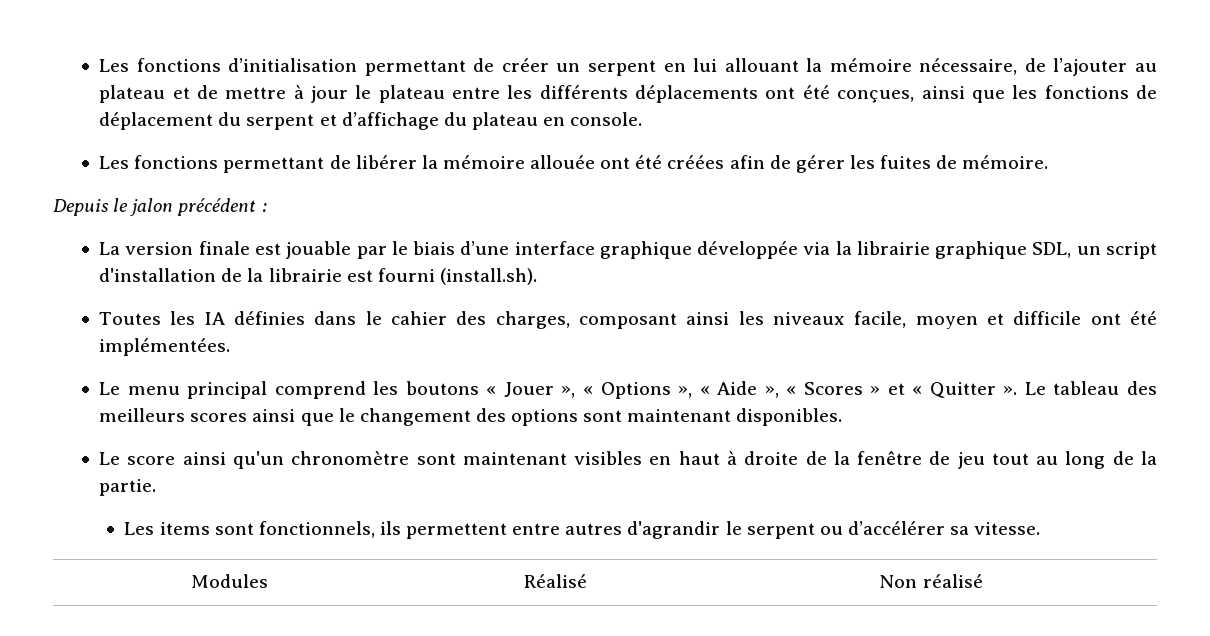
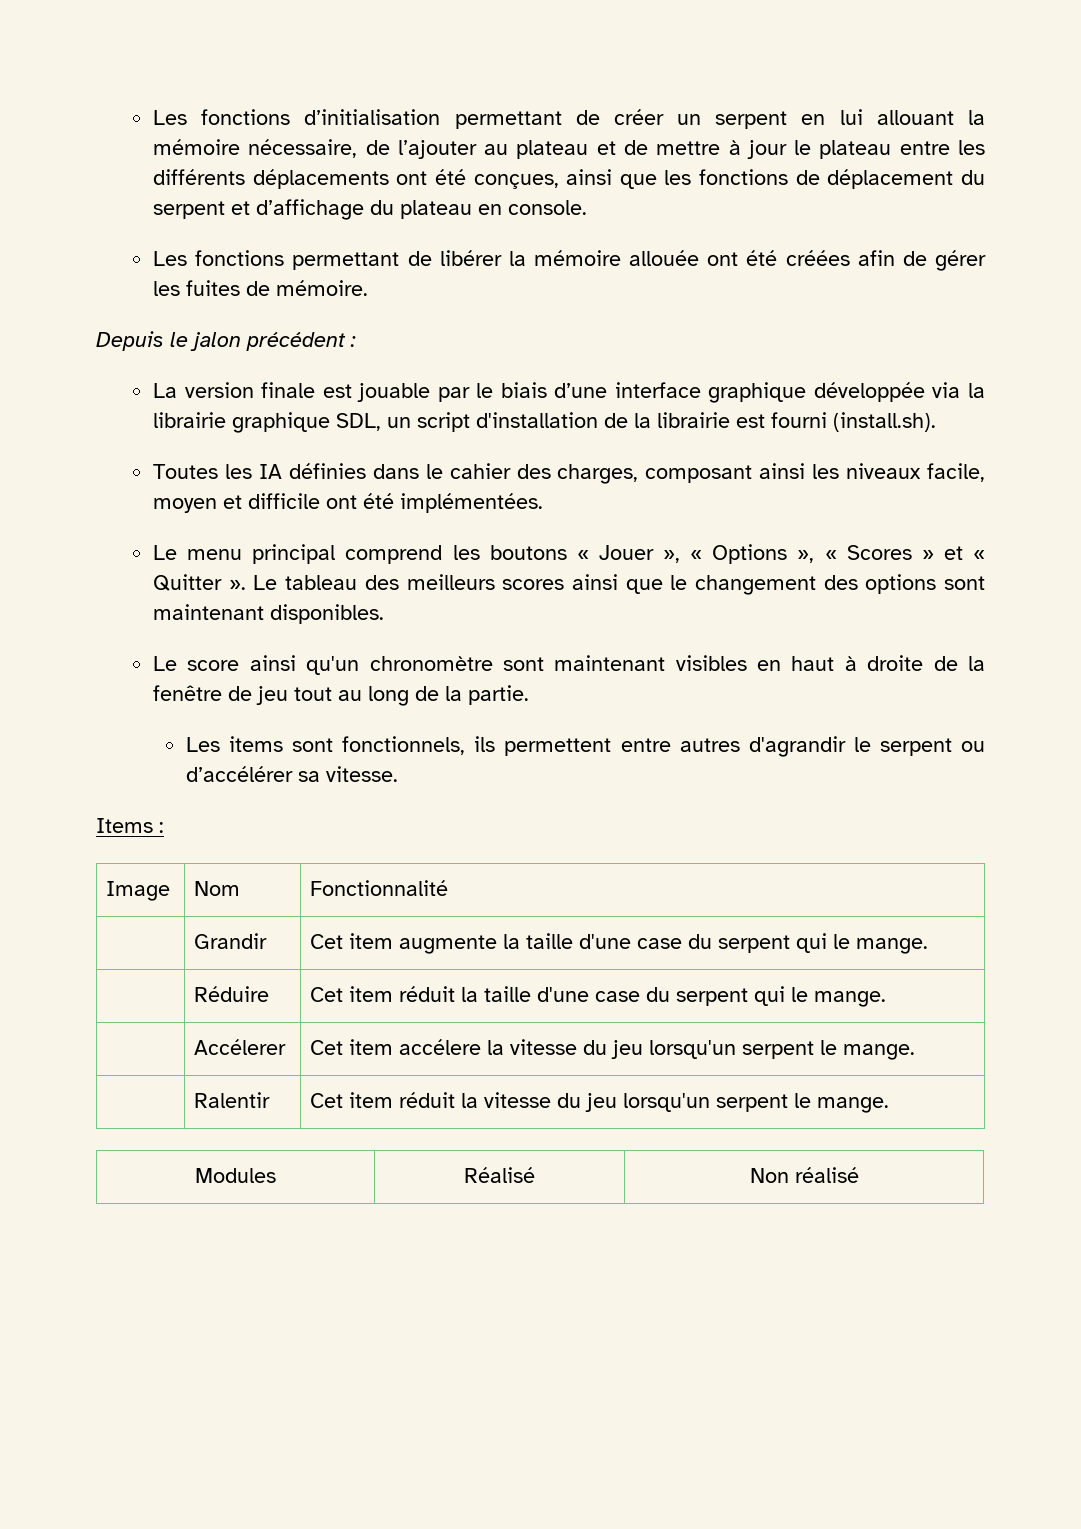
- Le menu principal comprend les boutons « Jouer », « Options », « Aide », « Scores » et « Quitter ».
+ Le menu principal comprend les boutons « Jouer », « Options », « Scores » et « Quitter ».
+ Items :
+ Image | Nom | Fonctionnalité
+ | Grandir | Cet item augmente la taille d'une case du serpent qui le mange.
+ | Réduire | Cet item réduit la taille d'une case du serpent qui le mange.
+ | Accélerer | Cet item accélere la vitesse du jeu lorsqu'un serpent le mange.
+ | Ralentir | Cet item réduit la vitesse du jeu lorsqu'un serpent le mange.

